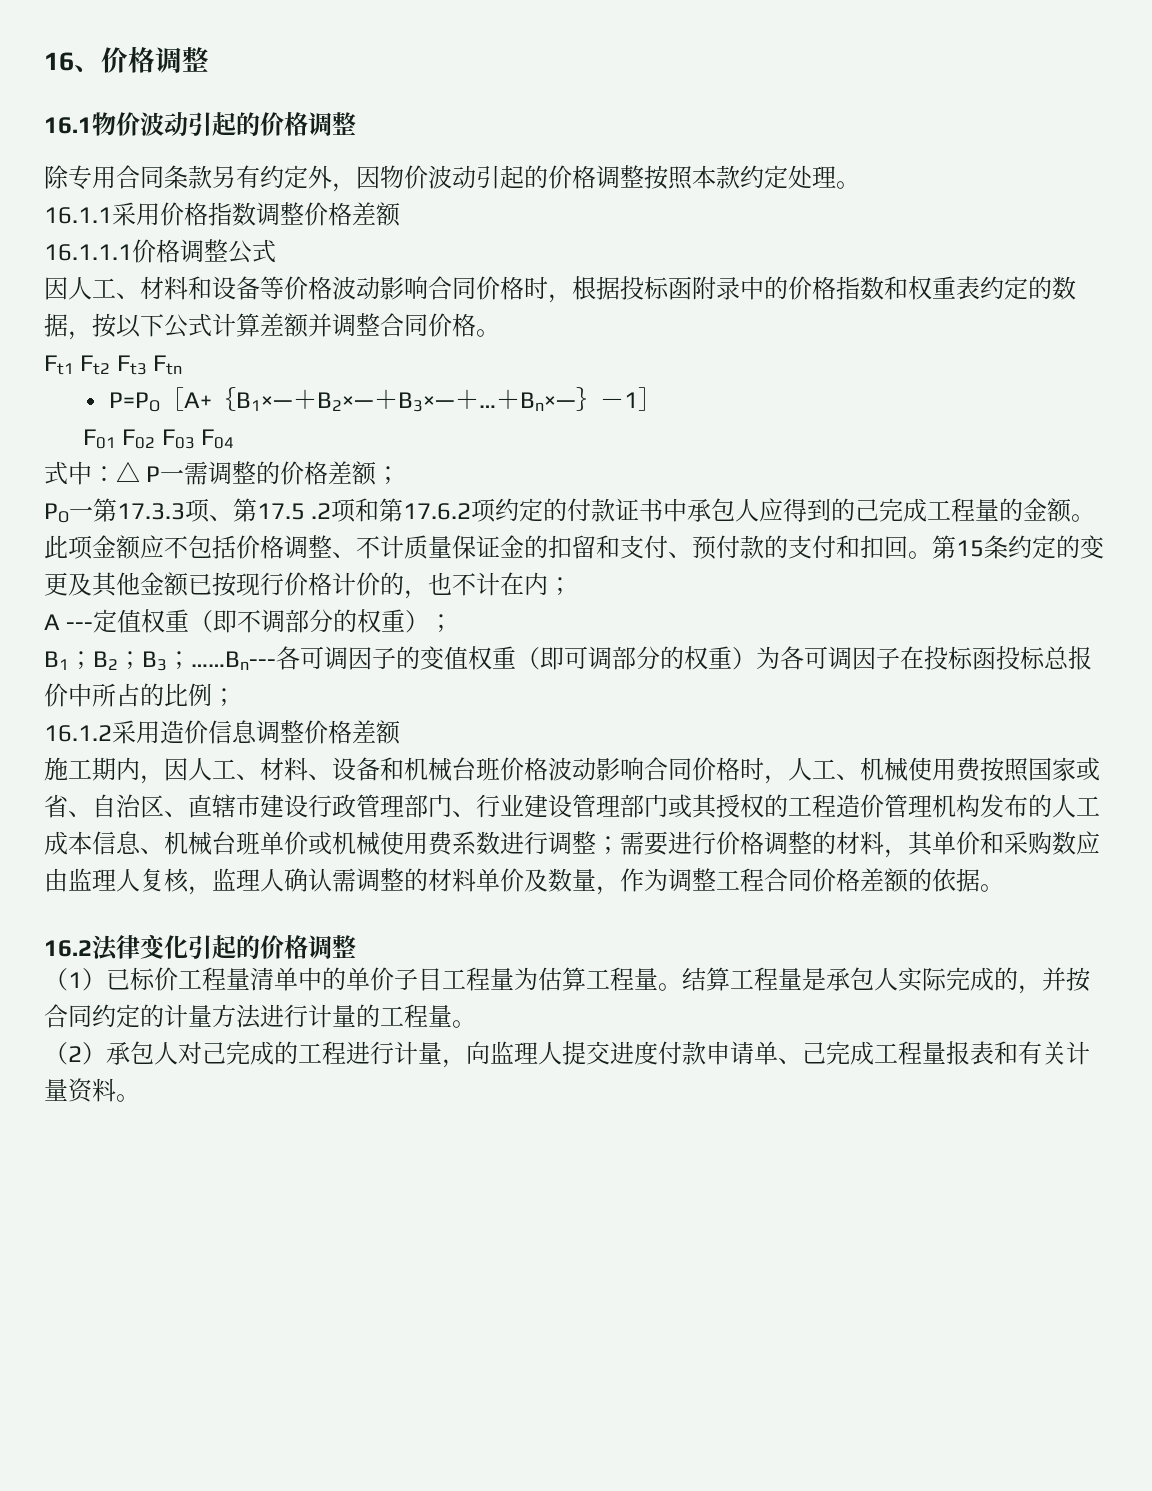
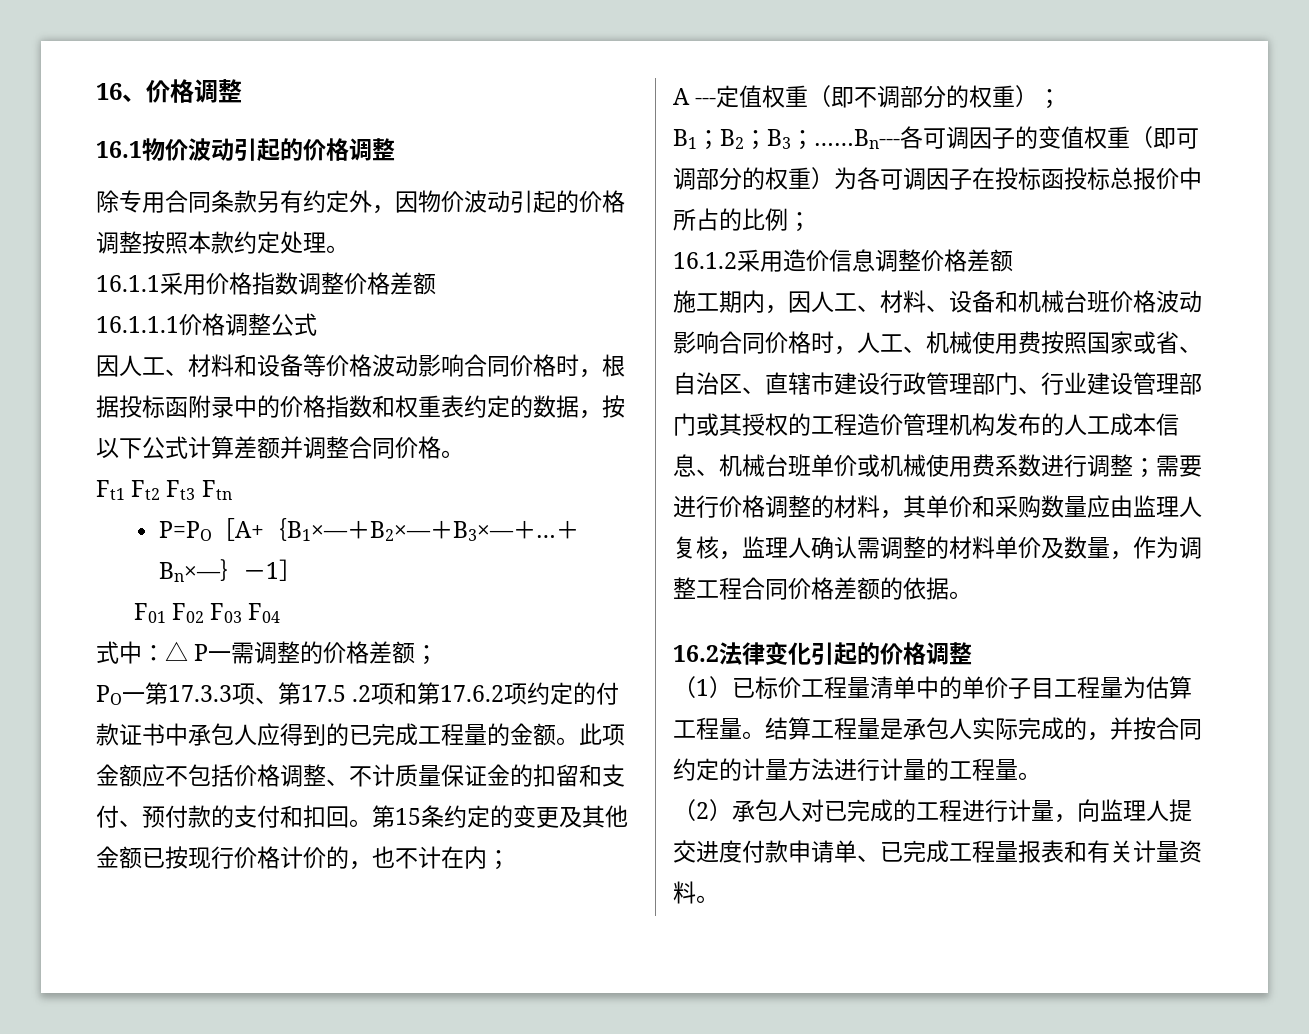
- PO一第17.3.3项、第17.5 .2项和第17.6.2项约定的付款证书中承包人应得到的己完成工程量的金额。
+ PO一第17.3.3项、第17.5 .2项和第17.6.2项约定的付款证书中承包人应得到的已完成工程量的金额。
- 需要进行价格调整的材料，其单价和采购数应由监理人复核，监理人确认需调整的材料单价及数量，作为调整工程合同价格差额的依据。
+ 需要进行价格调整的材料，其单价和采购数量应由监理人复核，监理人确认需调整的材料单价及数量，作为调整工程合同价格差额的依据。
- （2）承包人对己完成的工程进行计量，向监理人提交进度付款申请单、己完成工程量报表和有关计量资料。
+ （2）承包人对已完成的工程进行计量，向监理人提交进度付款申请单、已完成工程量报表和有关计量资料。

